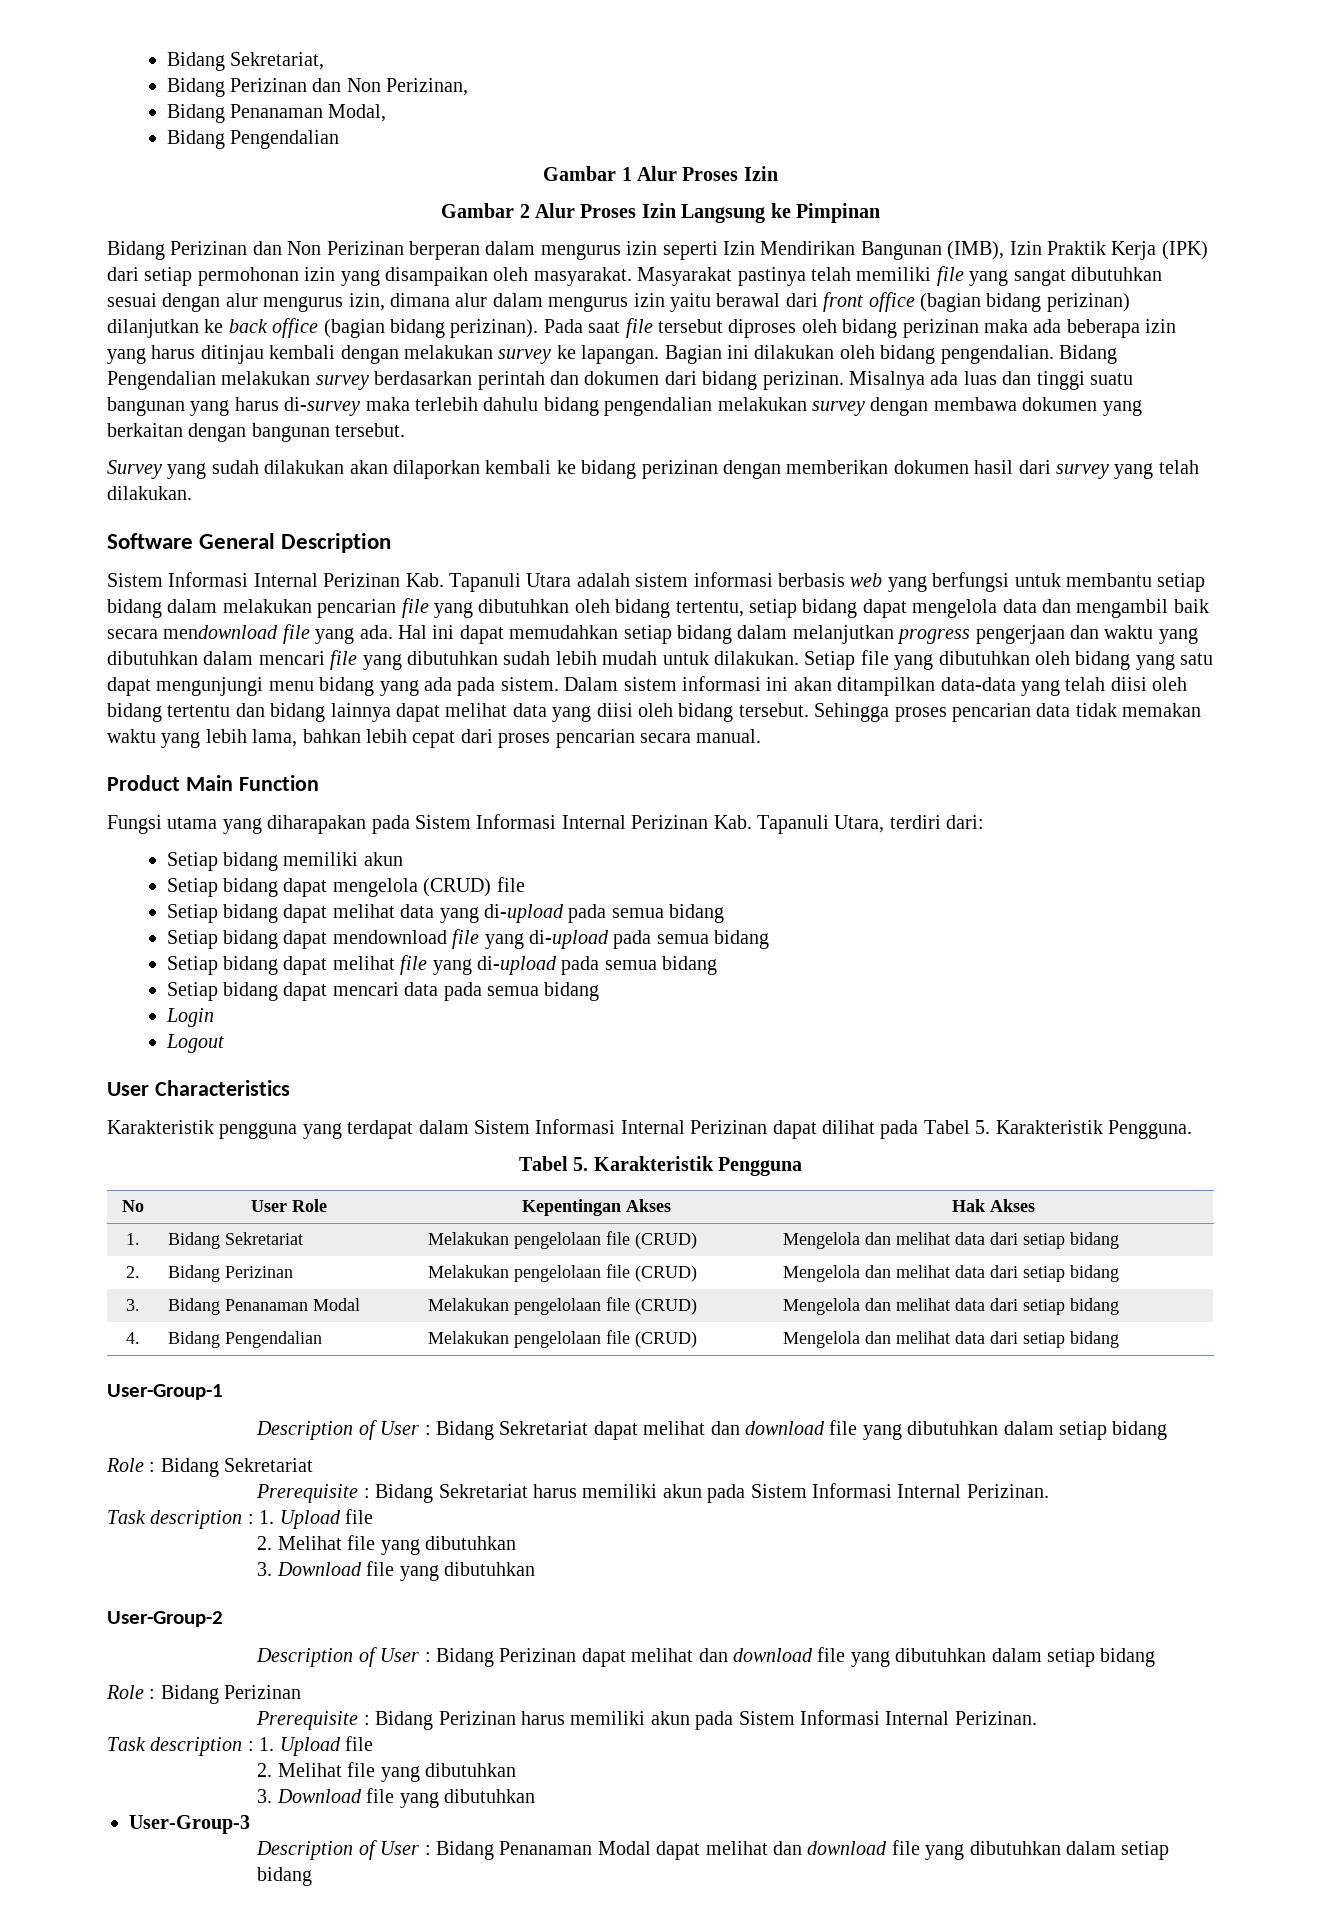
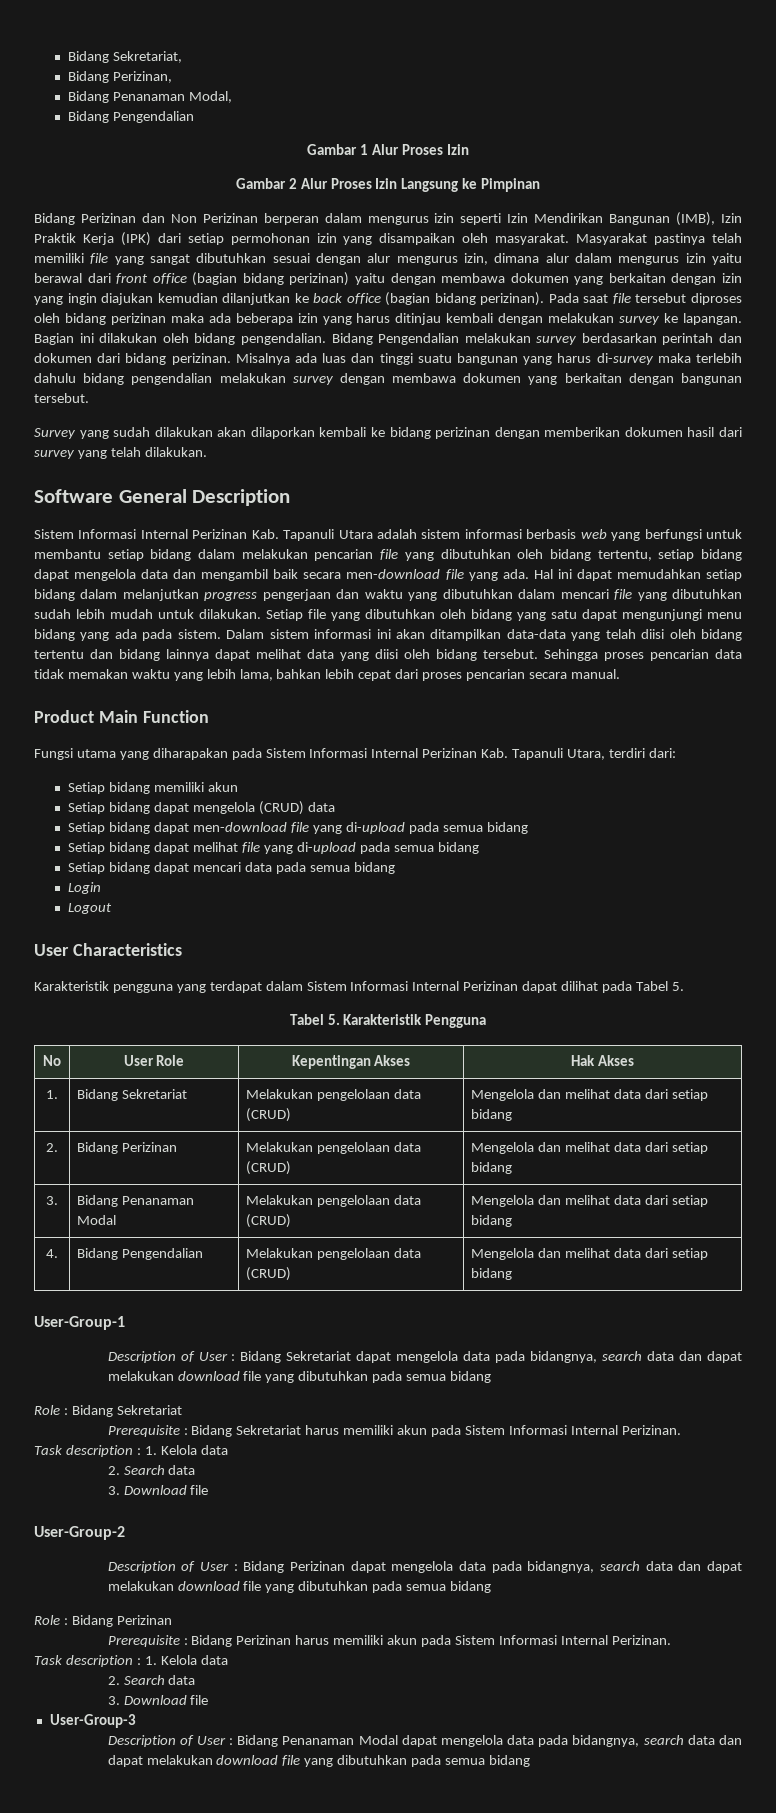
- Bidang Perizinan dan Non Perizinan,
+ Bidang Perizinan,
- Masyarakat pastinya telah memiliki file yang sangat dibutuhkan sesuai dengan alur mengurus izin, dimana alur dalam mengurus izin yaitu berawal dari front office (bagian bidang perizinan) dilanjutkan ke back office (bagian bidang perizinan).
+ Masyarakat pastinya telah memiliki file yang sangat dibutuhkan sesuai dengan alur mengurus izin, dimana alur dalam mengurus izin yaitu berawal dari front office (bagian bidang perizinan) yaitu dengan membawa dokumen yang berkaitan dengan izin yang ingin diajukan kemudian dilanjutkan ke back office (bagian bidang perizinan).
- Sistem Informasi Internal Perizinan Kab. Tapanuli Utara adalah sistem informasi berbasis web yang berfungsi untuk membantu setiap bidang dalam melakukan pencarian file yang dibutuhkan oleh bidang tertentu, setiap bidang dapat mengelola data dan mengambil baik secara mendownload file yang ada.
+ Sistem Informasi Internal Perizinan Kab. Tapanuli Utara adalah sistem informasi berbasis web yang berfungsi untuk membantu setiap bidang dalam melakukan pencarian file yang dibutuhkan oleh bidang tertentu, setiap bidang dapat mengelola data dan mengambil baik secara men-download file yang ada.
- Setiap bidang dapat mengelola (CRUD) file
- Setiap bidang dapat melihat data yang di-upload pada semua bidang
- Setiap bidang dapat mendownload file yang di-upload pada semua bidang
+ Setiap bidang dapat mengelola (CRUD) data
+ Setiap bidang dapat men-download file yang di-upload pada semua bidang
- Karakteristik pengguna yang terdapat dalam Sistem Informasi Internal Perizinan dapat dilihat pada Tabel 5. Karakteristik Pengguna.
+ Karakteristik pengguna yang terdapat dalam Sistem Informasi Internal Perizinan dapat dilihat pada Tabel 5.
- 1. | Bidang Sekretariat | Melakukan pengelolaan file (CRUD) | Mengelola dan melihat data dari setiap bidang
+ 1. | Bidang Sekretariat | Melakukan pengelolaan data (CRUD) | Mengelola dan melihat data dari setiap bidang
- 2. | Bidang Perizinan | Melakukan pengelolaan file (CRUD) | Mengelola dan melihat data dari setiap bidang
+ 2. | Bidang Perizinan | Melakukan pengelolaan data (CRUD) | Mengelola dan melihat data dari setiap bidang
- 3. | Bidang Penanaman Modal | Melakukan pengelolaan file (CRUD) | Mengelola dan melihat data dari setiap bidang
+ 3. | Bidang Penanaman Modal | Melakukan pengelolaan data (CRUD) | Mengelola dan melihat data dari setiap bidang
- 4. | Bidang Pengendalian | Melakukan pengelolaan file (CRUD) | Mengelola dan melihat data dari setiap bidang
+ 4. | Bidang Pengendalian | Melakukan pengelolaan data (CRUD) | Mengelola dan melihat data dari setiap bidang
- Description of User : Bidang Sekretariat dapat melihat dan download file yang dibutuhkan dalam setiap bidang
+ Description of User : Bidang Sekretariat dapat mengelola data pada bidangnya, search data dan dapat melakukan download file yang dibutuhkan pada semua bidang
  Prerequisite : Bidang Sekretariat harus memiliki akun pada Sistem Informasi Internal Perizinan.
- Task description : 1. Upload file
- 2. Melihat file yang dibutuhkan
- 3. Download file yang dibutuhkan
+ Task description : 1. Kelola data
+ 2. Search data
+ 3. Download file
- Description of User : Bidang Perizinan dapat melihat dan download file yang dibutuhkan dalam setiap bidang
+ Description of User : Bidang Perizinan dapat mengelola data pada bidangnya, search data dan dapat melakukan download file yang dibutuhkan pada semua bidang
  Prerequisite : Bidang Perizinan harus memiliki akun pada Sistem Informasi Internal Perizinan.
- Task description : 1. Upload file
- 2. Melihat file yang dibutuhkan
- 3. Download file yang dibutuhkan
+ Task description : 1. Kelola data
+ 2. Search data
+ 3. Download file
- Description of User : Bidang Penanaman Modal dapat melihat dan download file yang dibutuhkan dalam setiap bidang
+ Description of User : Bidang Penanaman Modal dapat mengelola data pada bidangnya, search data dan dapat melakukan download file yang dibutuhkan pada semua bidang

